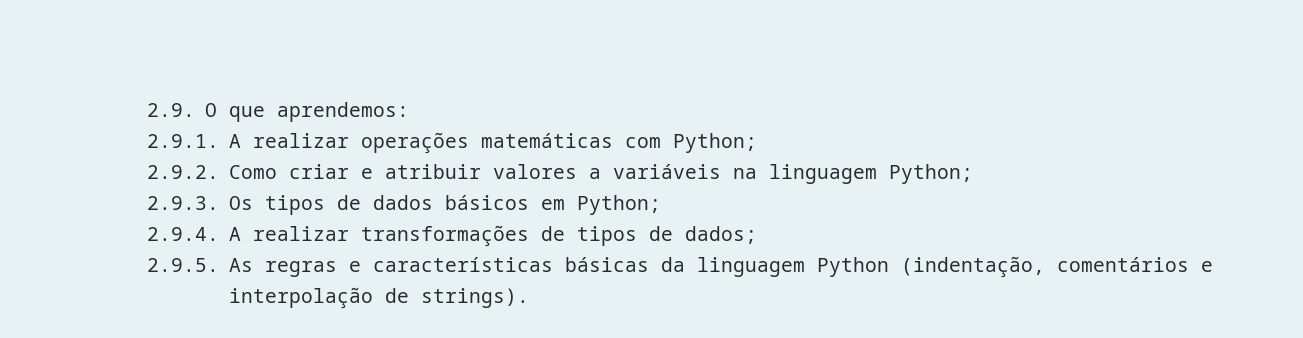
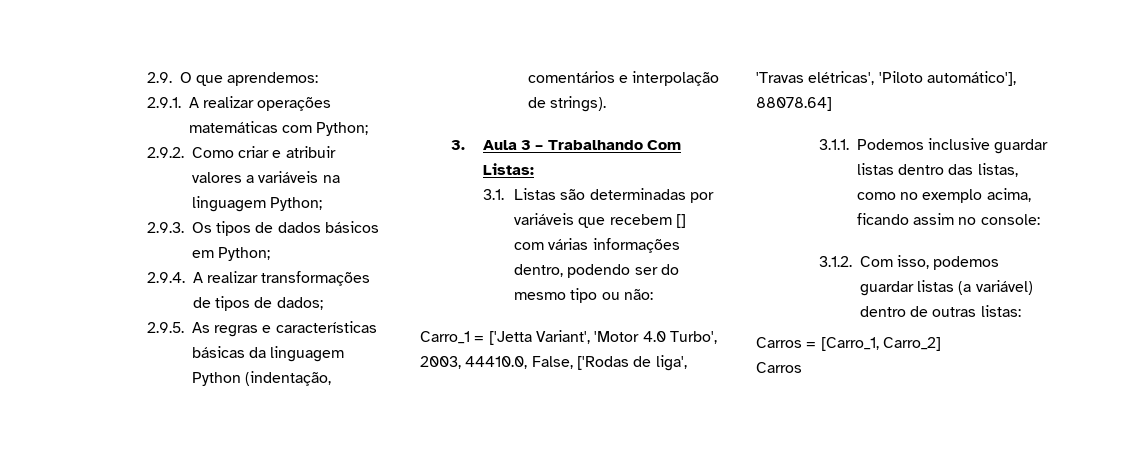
+ 3. Aula 3 – Trabalhando Com Listas:
+ 3.1. Listas são determinadas por variáveis que recebem [] com várias informações dentro, podendo ser do mesmo tipo ou não:
+ Carro_1 = ['Jetta Variant', 'Motor 4.0 Turbo', 2003, 44410.0, False, ['Rodas de liga', 'Travas elétricas', 'Piloto automático'], 88078.64]
+ 3.1.1. Podemos inclusive guardar listas dentro das listas, como no exemplo acima, ficando assim no console:
+ 3.1.2. Com isso, podemos guardar listas (a variável) dentro de outras listas:
+ Carros = [Carro_1, Carro_2]
+ Carros

